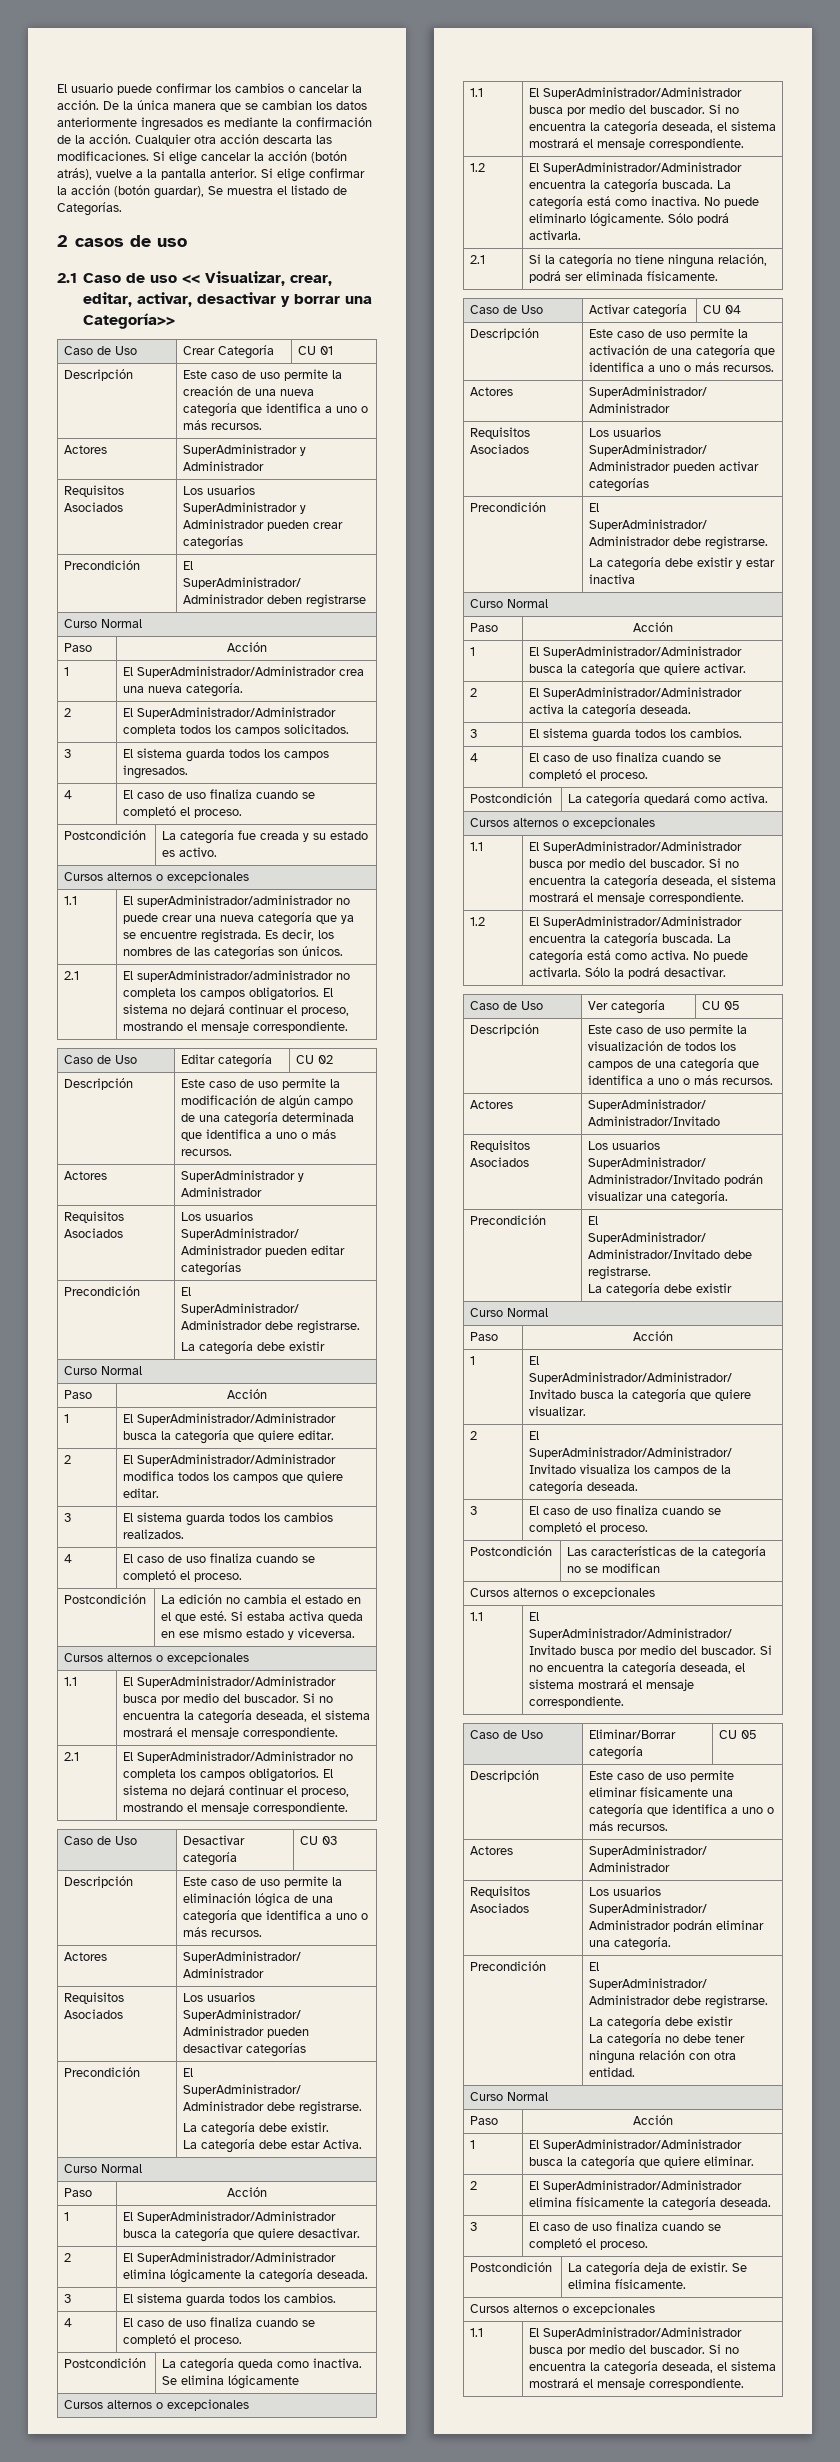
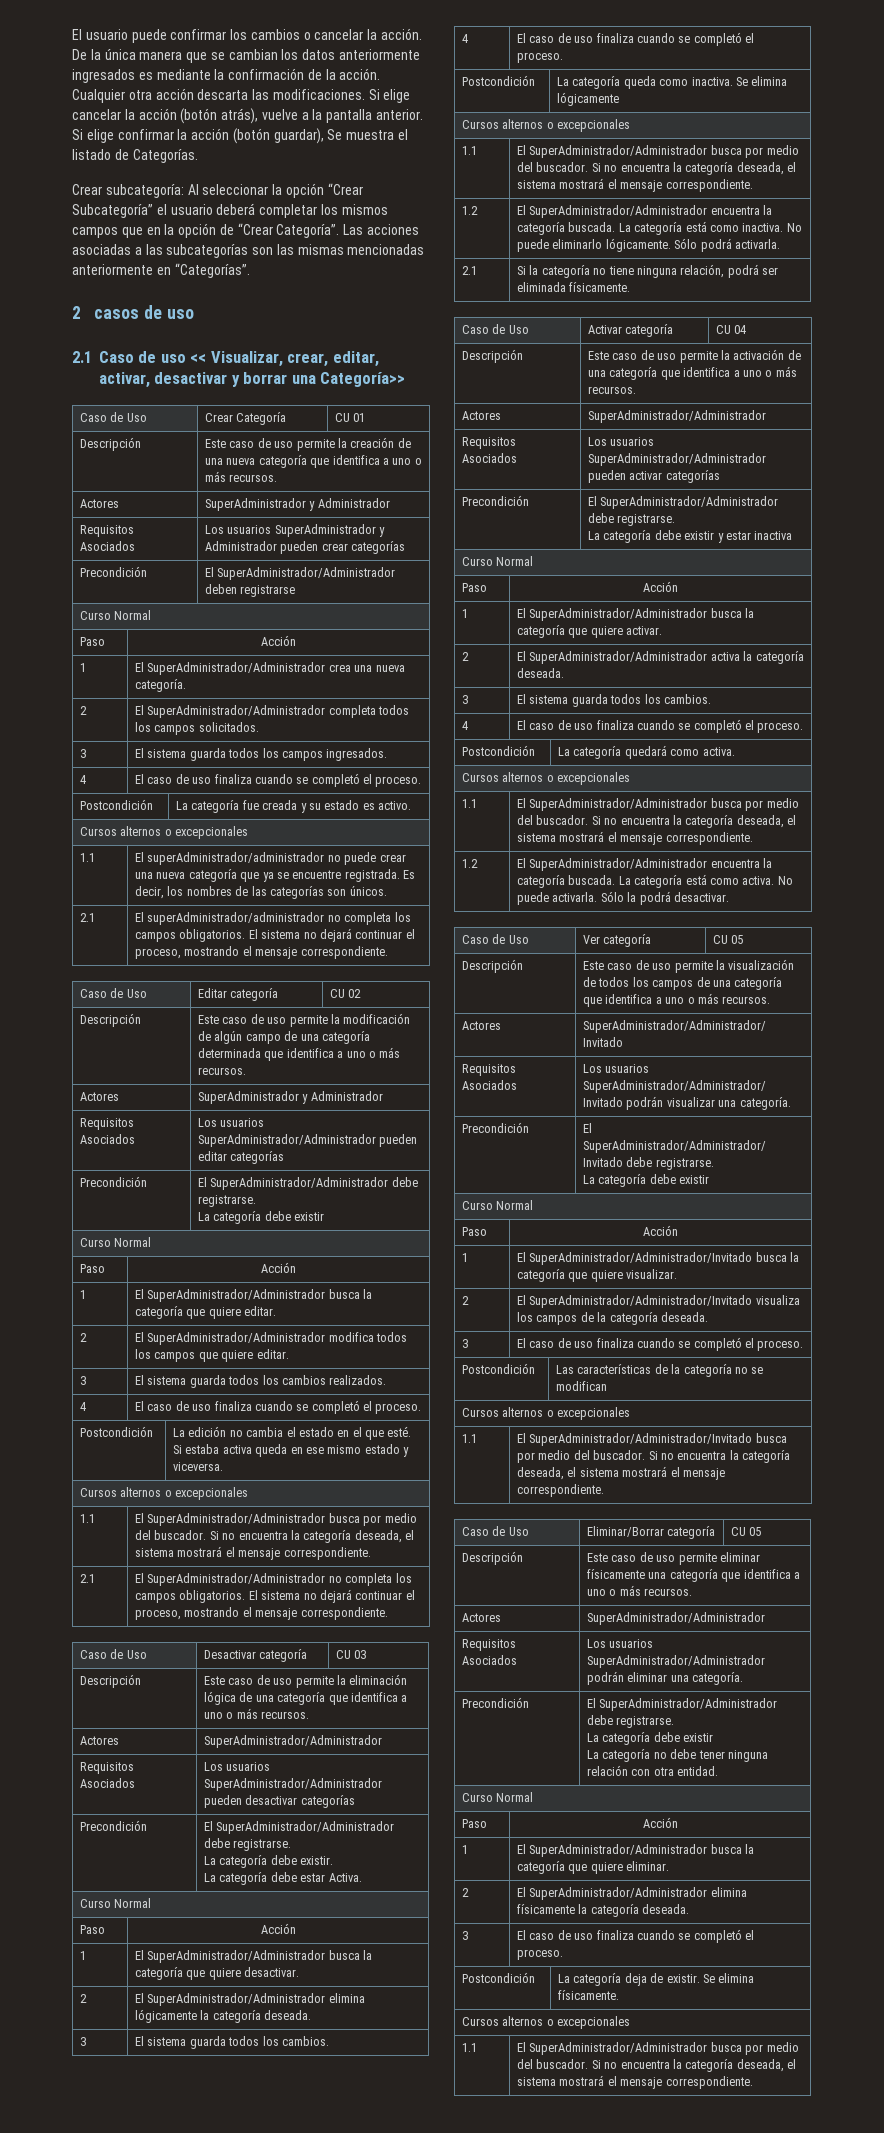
+ Crear subcategoría: Al seleccionar la opción “Crear Subcategoría” el usuario deberá completar los mismos campos que en la opción de “Crear Categoría”. Las acciones asociadas a las subcategorías son las mismas mencionadas anteriormente en “Categorías”.

